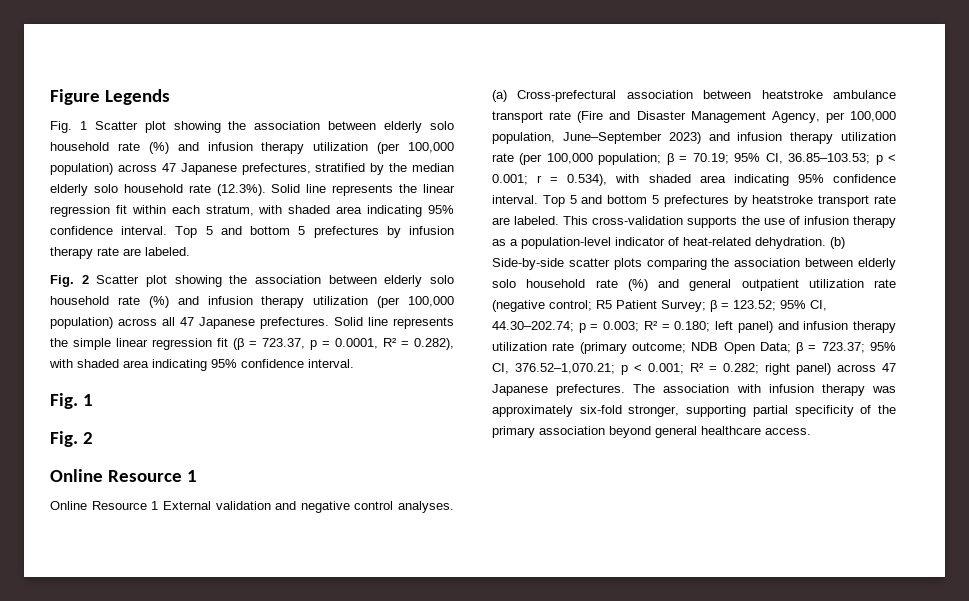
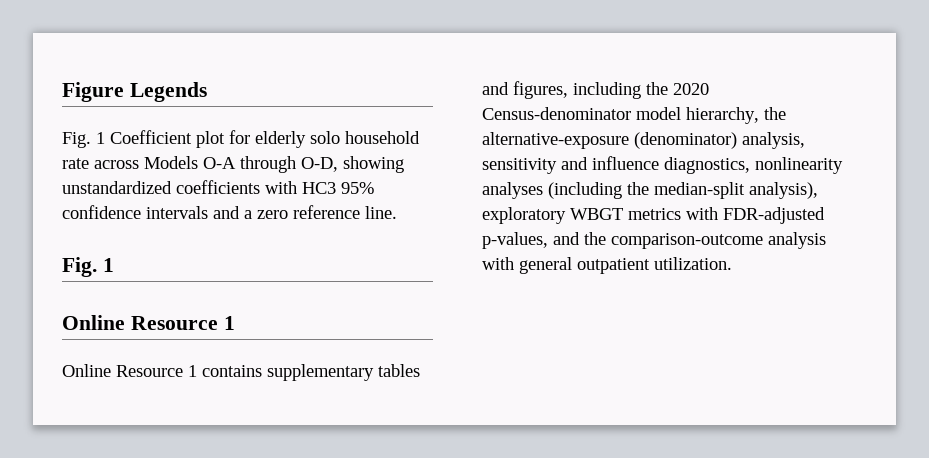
- Fig. 1 Scatter plot showing the association between elderly solo household rate (%) and infusion therapy utilization (per 100,000 population) across 47 Japanese prefectures, stratified by the median elderly solo household rate (12.3%). Solid line represents the linear regression fit within each stratum, with shaded area indicating 95% confidence interval. Top 5 and bottom 5 prefectures by infusion therapy rate are labeled.
- Fig. 2 Scatter plot showing the association between elderly solo household rate (%) and infusion therapy utilization (per 100,000 population) across all 47 Japanese prefectures. Solid line represents the simple linear regression fit (β = 723.37, p = 0.0001, R² = 0.282), with shaded area indicating 95% confidence interval.
+ Fig. 1 Coefficient plot for elderly solo household rate across Models O-A through O-D, showing unstandardized coefficients with HC3 95% confidence intervals and a zero reference line.
  Fig. 1
- Fig. 2
- Online Resource 1 External validation and negative control analyses. (a) Cross-prefectural association between heatstroke ambulance transport rate (Fire and Disaster Management Agency, per 100,000 population, June–September 2023) and infusion therapy utilization rate (per 100,000 population; β = 70.19; 95% CI, 36.85–103.53; p < 0.001; r = 0.534), with shaded area indicating 95% confidence interval. Top 5 and bottom 5 prefectures by heatstroke transport rate are labeled. This cross-validation supports the use of infusion therapy as a population-level indicator of heat-related dehydration. (b) Side-by-side scatter plots comparing the association between elderly solo household rate (%) and general outpatient utilization rate (negative control; R5 Patient Survey; β = 123.52; 95% CI, 44.30–202.74; p = 0.003; R² = 0.180; left panel) and infusion therapy utilization rate (primary outcome; NDB Open Data; β = 723.37; 95% CI, 376.52–1,070.21; p < 0.001; R² = 0.282; right panel) across 47 Japanese prefectures. The association with infusion therapy was approximately six-fold stronger, supporting partial specificity of the primary association beyond general healthcare access.
+ Online Resource 1 contains supplementary tables and figures, including the 2020 Census-denominator model hierarchy, the alternative-exposure (denominator) analysis, sensitivity and influence diagnostics, nonlinearity analyses (including the median-split analysis), exploratory WBGT metrics with FDR-adjusted p-values, and the comparison-outcome analysis with general outpatient utilization.

